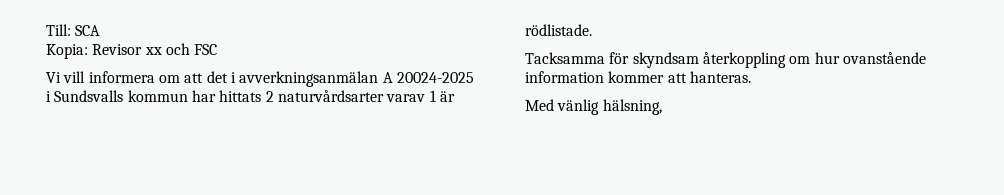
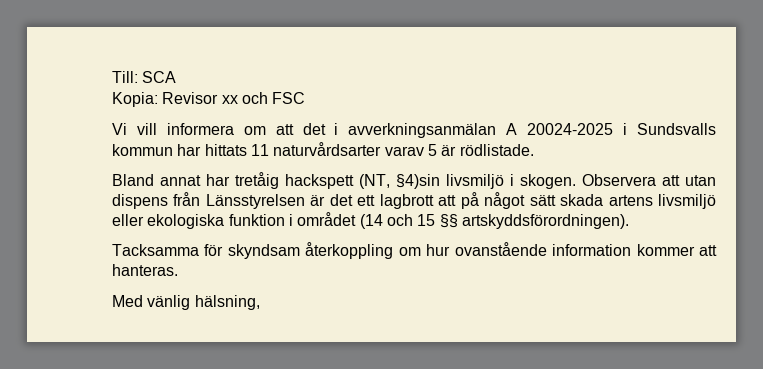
- Vi vill informera om att det i avverkningsanmälan A 20024-2025 i Sundsvalls kommun har hittats 2 naturvårdsarter varav 1 är rödlistade.
+ Vi vill informera om att det i avverkningsanmälan A 20024-2025 i Sundsvalls kommun har hittats 11 naturvårdsarter varav 5 är rödlistade.
+ Bland annat har tretåig hackspett (NT, §4)sin livsmiljö i skogen. Observera att utan dispens från Länsstyrelsen är det ett lagbrott att på något sätt skada artens livsmiljö eller ekologiska funktion i området (14 och 15 §§ artskyddsförordningen).

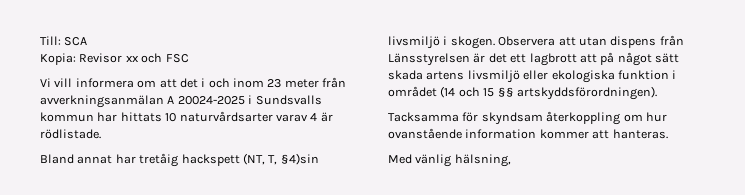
- Vi vill informera om att det i avverkningsanmälan A 20024-2025 i Sundsvalls kommun har hittats 11 naturvårdsarter varav 5 är rödlistade.
+ Vi vill informera om att det i och inom 23 meter från avverkningsanmälan A 20024-2025 i Sundsvalls kommun har hittats 10 naturvårdsarter varav 4 är rödlistade.
- Bland annat har tretåig hackspett (NT, §4)sin livsmiljö i skogen.
+ Bland annat har tretåig hackspett (NT, T, §4)sin livsmiljö i skogen.

